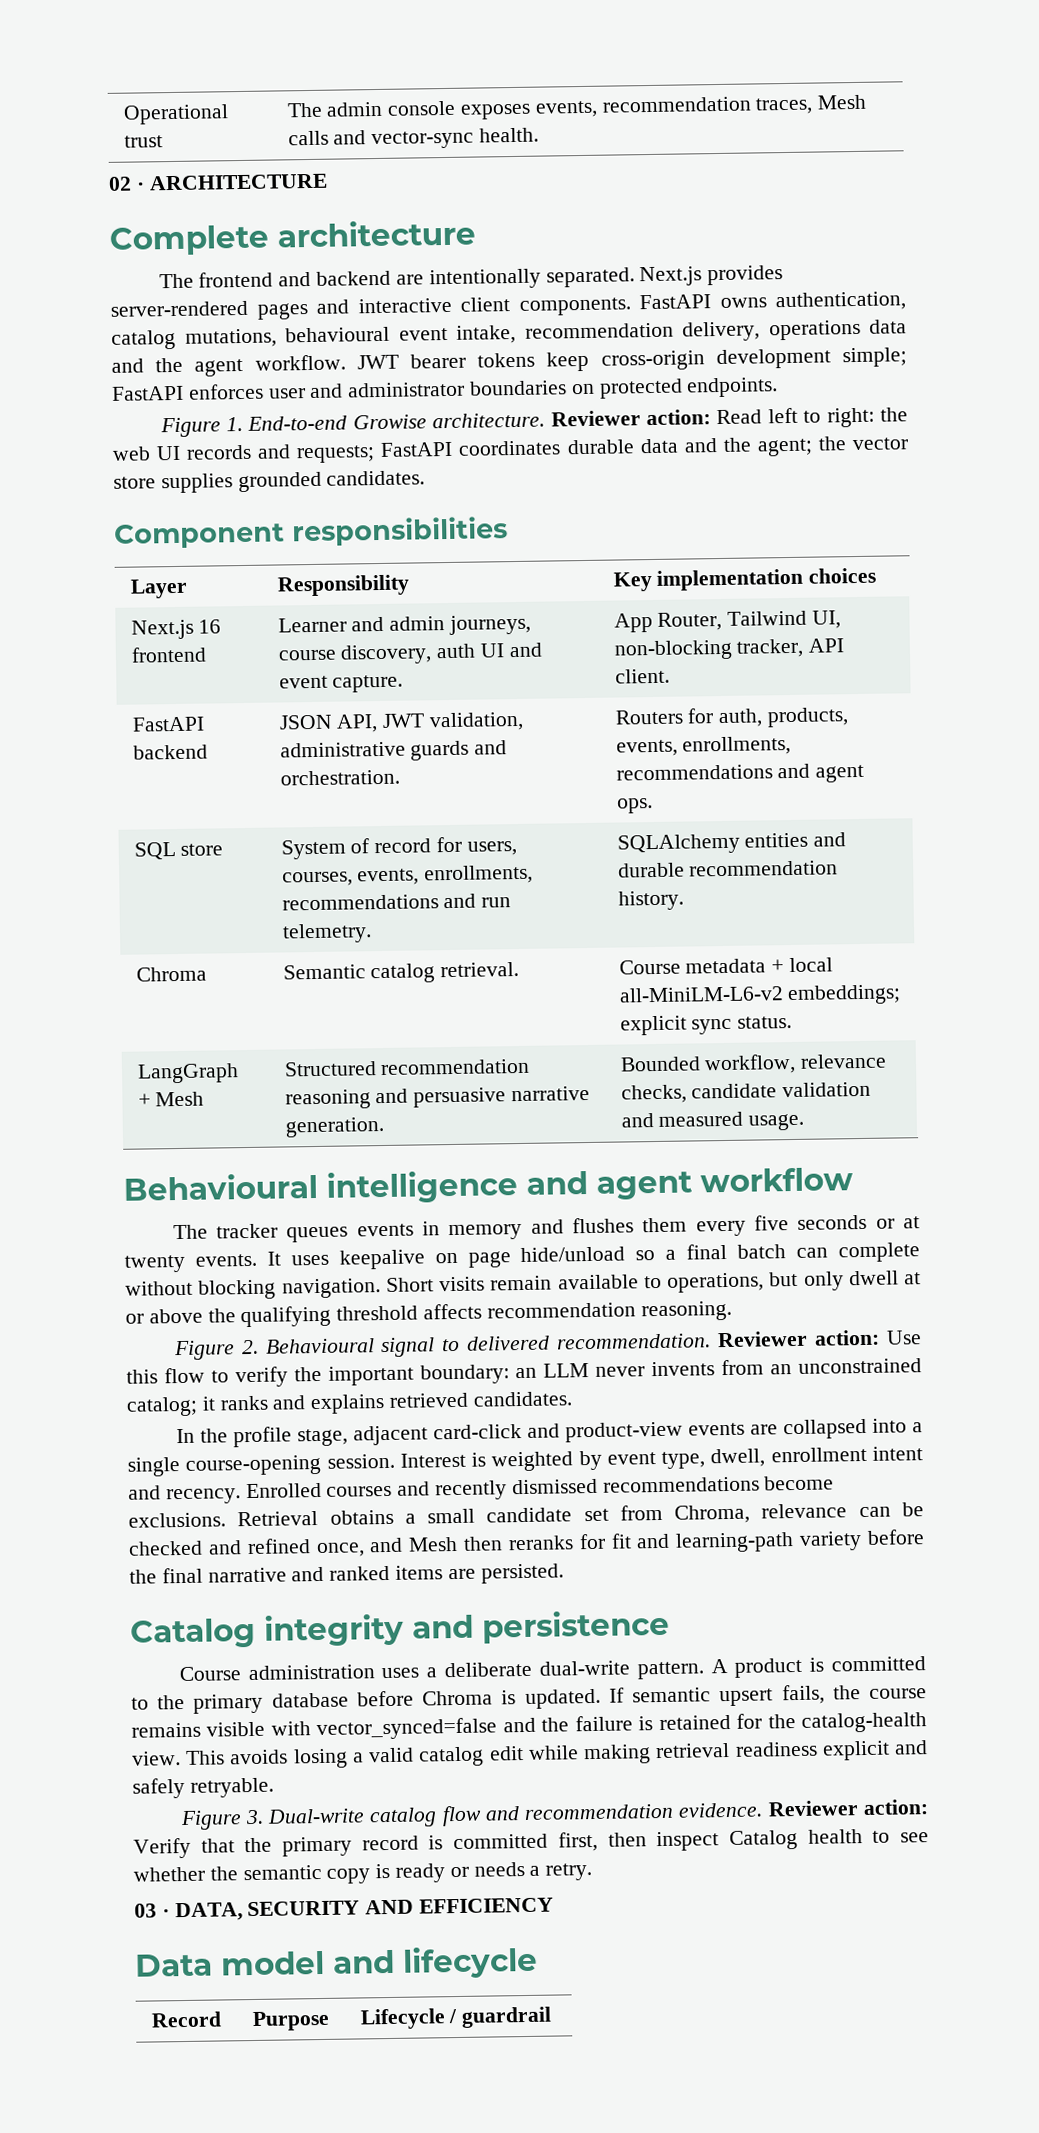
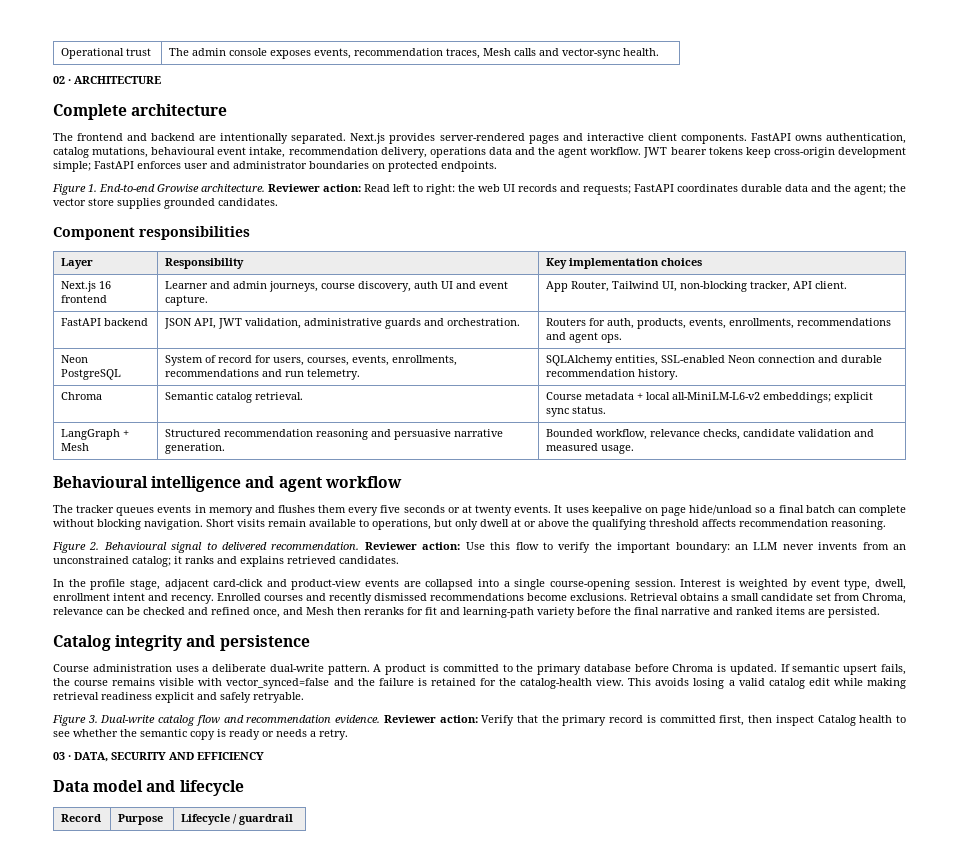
- SQL store | System of record for users, courses, events, enrollments, recommendations and run telemetry. | SQLAlchemy entities and durable recommendation history.
+ Neon PostgreSQL | System of record for users, courses, events, enrollments, recommendations and run telemetry. | SQLAlchemy entities, SSL-enabled Neon connection and durable recommendation history.

